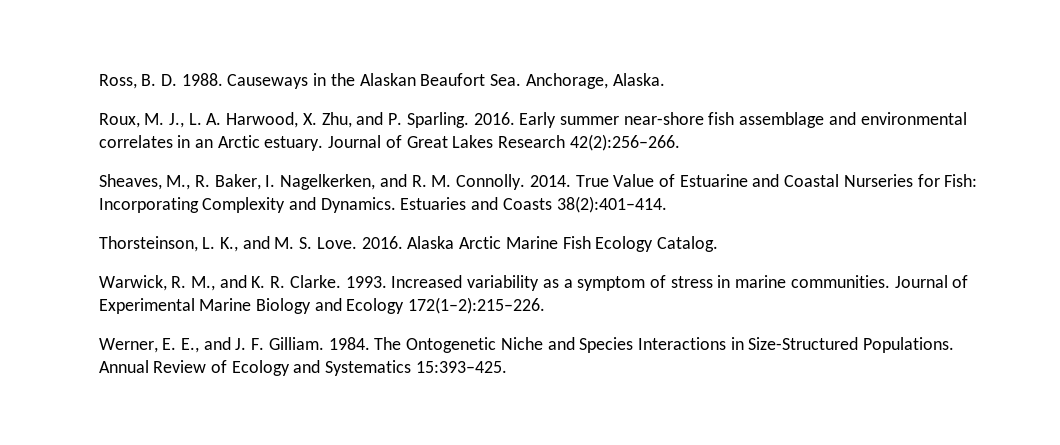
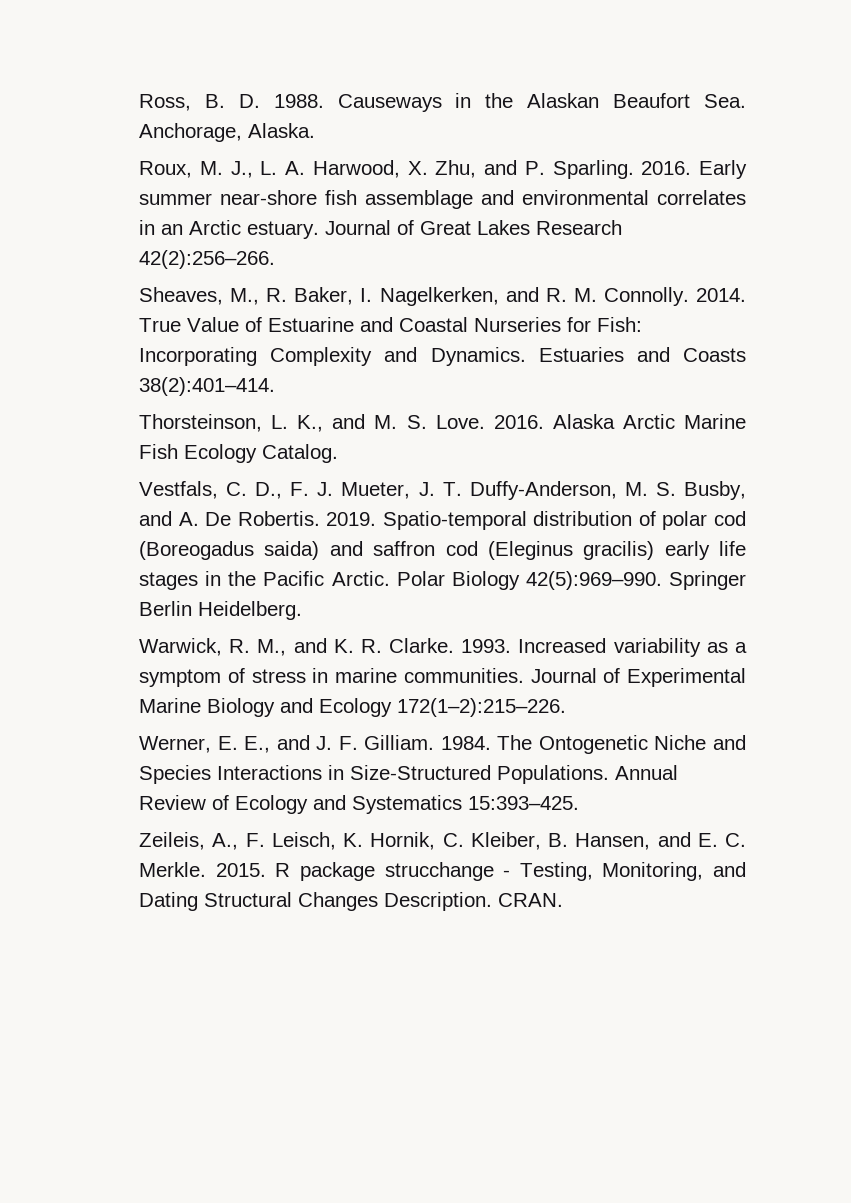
+ Vestfals, C. D., F. J. Mueter, J. T. Duffy-Anderson, M. S. Busby, and A. De Robertis. 2019. Spatio-temporal distribution of polar cod (Boreogadus saida) and saffron cod (Eleginus gracilis) early life stages in the Pacific Arctic. Polar Biology 42(5):969–990. Springer Berlin Heidelberg.
+ Zeileis, A., F. Leisch, K. Hornik, C. Kleiber, B. Hansen, and E. C. Merkle. 2015. R package strucchange - Testing, Monitoring, and Dating Structural Changes Description. CRAN.

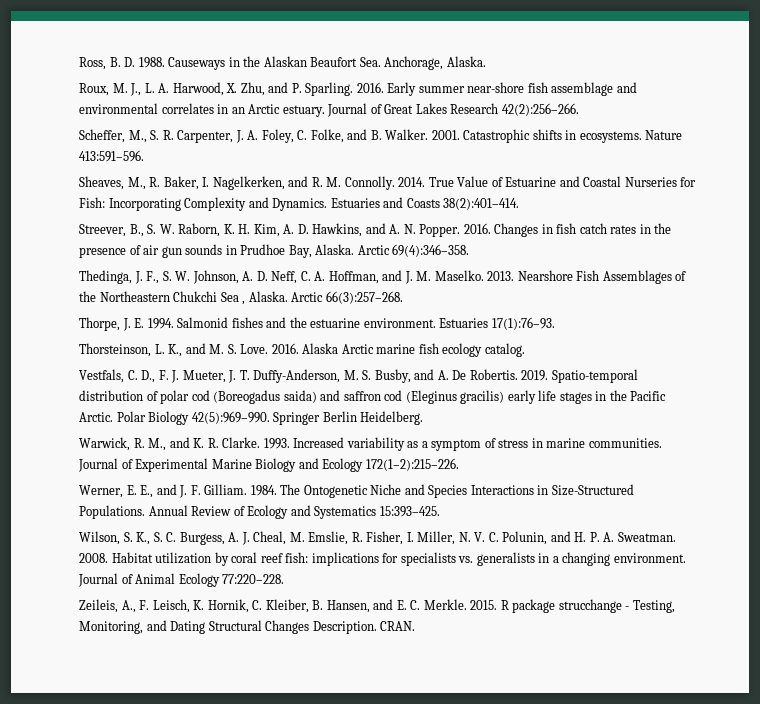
+ Scheffer, M., S. R. Carpenter, J. A. Foley, C. Folke, and B. Walker. 2001. Catastrophic shifts in ecosystems. Nature 413:591–596.
+ Streever, B., S. W. Raborn, K. H. Kim, A. D. Hawkins, and A. N. Popper. 2016. Changes in fish catch rates in the presence of air gun sounds in Prudhoe Bay, Alaska. Arctic 69(4):346–358.
+ Thedinga, J. F., S. W. Johnson, A. D. Neff, C. A. Hoffman, and J. M. Maselko. 2013. Nearshore Fish Assemblages of the Northeastern Chukchi Sea , Alaska. Arctic 66(3):257–268.
+ Thorpe, J. E. 1994. Salmonid fishes and the estuarine environment. Estuaries 17(1):76–93.
- Alaska Arctic Marine Fish Ecology Catalog.
+ Alaska Arctic marine fish ecology catalog.
+ Wilson, S. K., S. C. Burgess, A. J. Cheal, M. Emslie, R. Fisher, I. Miller, N. V. C. Polunin, and H. P. A. Sweatman. 2008. Habitat utilization by coral reef fish: implications for specialists vs. generalists in a changing environment. Journal of Animal Ecology 77:220–228.

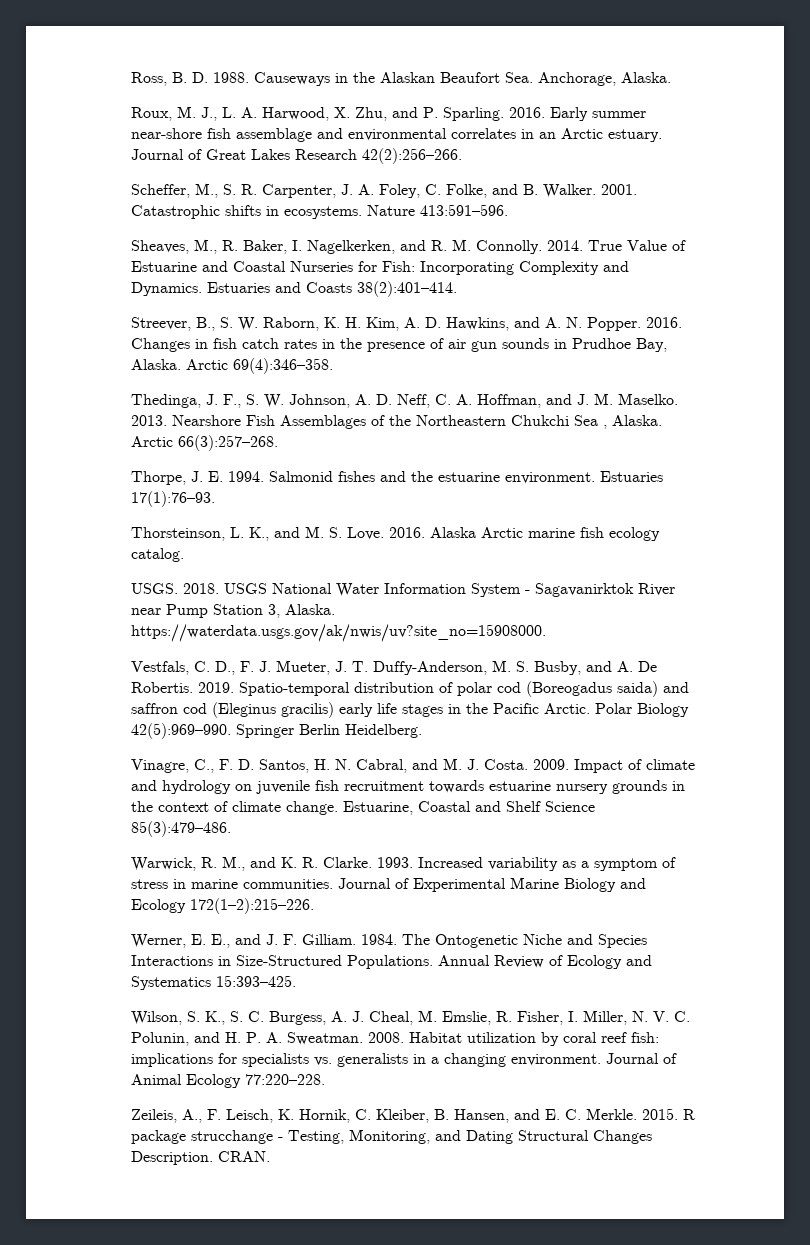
+ USGS. 2018. USGS National Water Information System - Sagavanirktok River near Pump Station 3, Alaska. https://waterdata.usgs.gov/ak/nwis/uv?site_no=15908000.
+ Vinagre, C., F. D. Santos, H. N. Cabral, and M. J. Costa. 2009. Impact of climate and hydrology on juvenile fish recruitment towards estuarine nursery grounds in the context of climate change. Estuarine, Coastal and Shelf Science 85(3):479–486.

